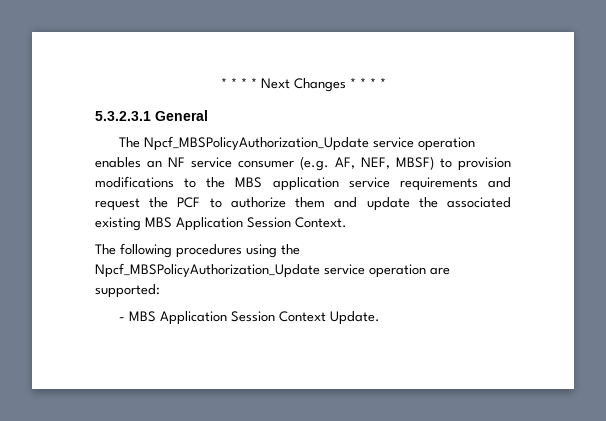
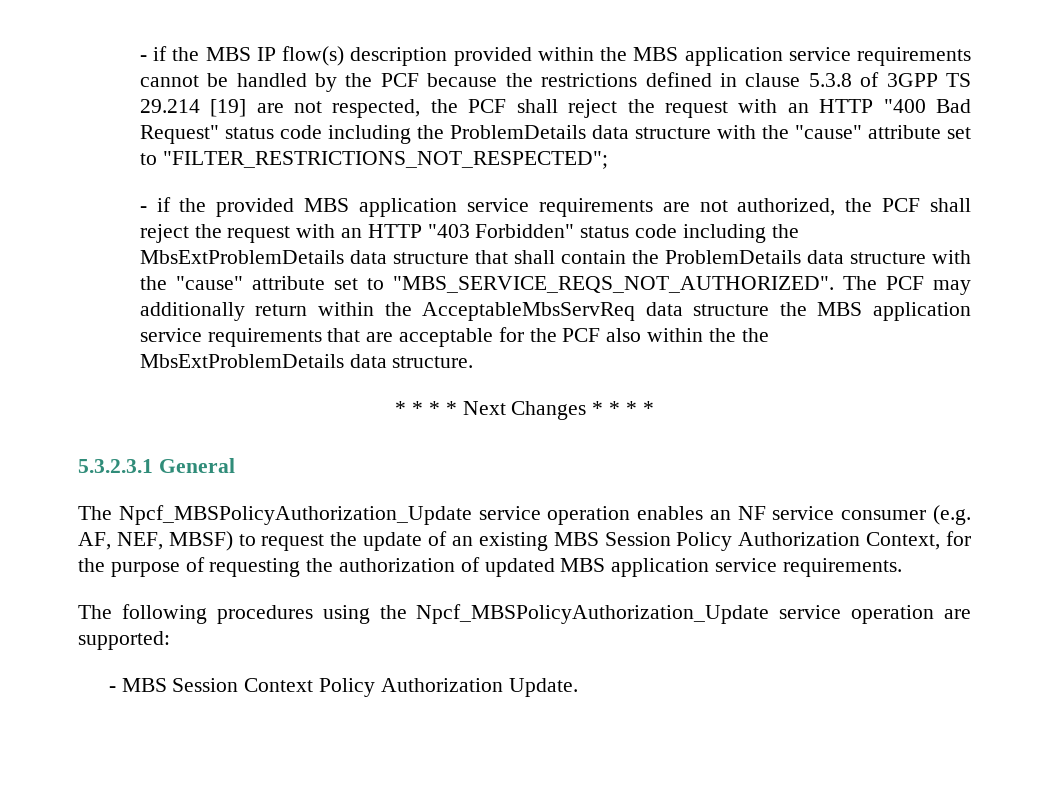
+ - if the MBS IP flow(s) description provided within the MBS application service requirements cannot be handled by the PCF because the restrictions defined in clause 5.3.8 of 3GPP TS 29.214 [19] are not respected, the PCF shall reject the request with an HTTP "400 Bad Request" status code including the ProblemDetails data structure with the "cause" attribute set to "FILTER_RESTRICTIONS_NOT_RESPECTED";
+ - if the provided MBS application service requirements are not authorized, the PCF shall reject the request with an HTTP "403 Forbidden" status code including the MbsExtProblemDetails data structure that shall contain the ProblemDetails data structure with the "cause" attribute set to "MBS_SERVICE_REQS_NOT_AUTHORIZED". The PCF may additionally return within the AcceptableMbsServReq data structure the MBS application service requirements that are acceptable for the PCF also within the the MbsExtProblemDetails data structure.
- The Npcf_MBSPolicyAuthorization_Update service operation enables an NF service consumer (e.g. AF, NEF, MBSF) to provision modifications to the MBS application service requirements and request the PCF to authorize them and update the associated existing MBS Application Session Context.
+ The Npcf_MBSPolicyAuthorization_Update service operation enables an NF service consumer (e.g. AF, NEF, MBSF) to request the update of an existing MBS Session Policy Authorization Context, for the purpose of requesting the authorization of updated MBS application service requirements.
- - MBS Application Session Context Update.
+ - MBS Session Context Policy Authorization Update.

